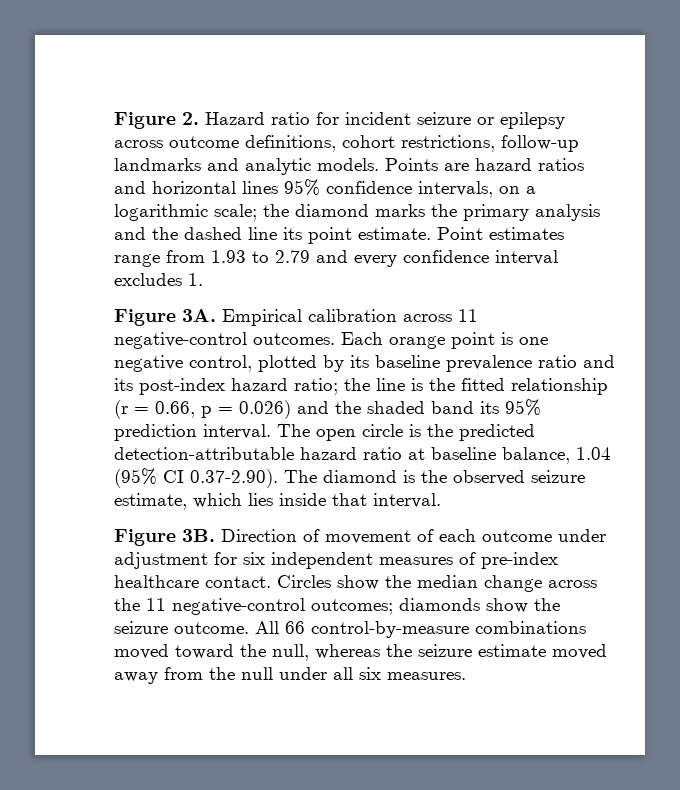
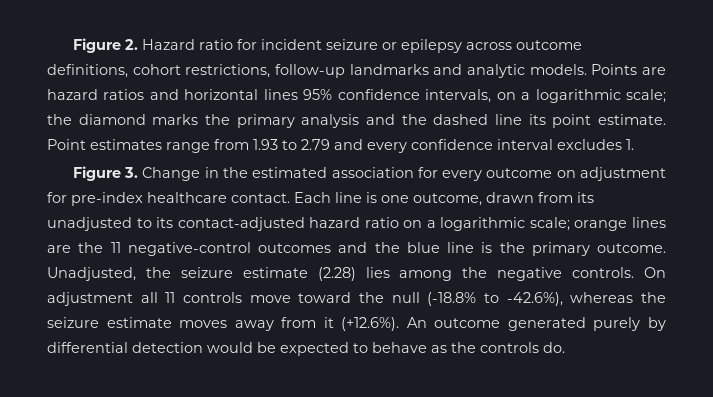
- Figure 3A. Empirical calibration across 11 negative-control outcomes. Each orange point is one negative control, plotted by its baseline prevalence ratio and its post-index hazard ratio; the line is the fitted relationship (r = 0.66, p = 0.026) and the shaded band its 95% prediction interval. The open circle is the predicted detection-attributable hazard ratio at baseline balance, 1.04 (95% CI 0.37-2.90). The diamond is the observed seizure estimate, which lies inside that interval.
- Figure 3B. Direction of movement of each outcome under adjustment for six independent measures of pre-index healthcare contact. Circles show the median change across the 11 negative-control outcomes; diamonds show the seizure outcome. All 66 control-by-measure combinations moved toward the null, whereas the seizure estimate moved away from the null under all six measures.
+ Figure 3. Change in the estimated association for every outcome on adjustment for pre-index healthcare contact. Each line is one outcome, drawn from its unadjusted to its contact-adjusted hazard ratio on a logarithmic scale; orange lines are the 11 negative-control outcomes and the blue line is the primary outcome. Unadjusted, the seizure estimate (2.28) lies among the negative controls. On adjustment all 11 controls move toward the null (-18.8% to -42.6%), whereas the seizure estimate moves away from it (+12.6%). An outcome generated purely by differential detection would be expected to behave as the controls do.

